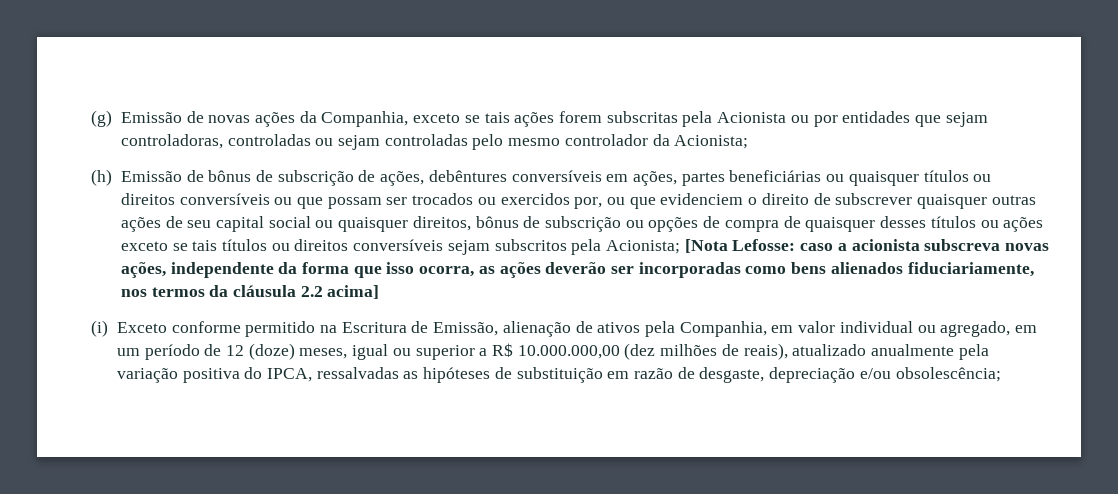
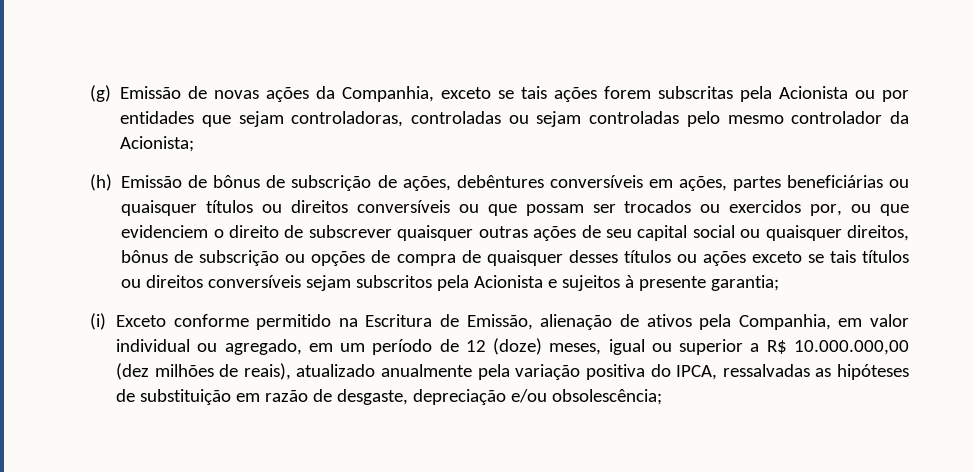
- (h) Emissão de bônus de subscrição de ações, debêntures conversíveis em ações, partes beneficiárias ou quaisquer títulos ou direitos conversíveis ou que possam ser trocados ou exercidos por, ou que evidenciem o direito de subscrever quaisquer outras ações de seu capital social ou quaisquer direitos, bônus de subscrição ou opções de compra de quaisquer desses títulos ou ações exceto se tais títulos ou direitos conversíveis sejam subscritos pela Acionista; [Nota Lefosse: caso a acionista subscreva novas ações, independente da forma que isso ocorra, as ações deverão ser incorporadas como bens alienados fiduciariamente, nos termos da cláusula 2.2 acima]
+ (h) Emissão de bônus de subscrição de ações, debêntures conversíveis em ações, partes beneficiárias ou quaisquer títulos ou direitos conversíveis ou que possam ser trocados ou exercidos por, ou que evidenciem o direito de subscrever quaisquer outras ações de seu capital social ou quaisquer direitos, bônus de subscrição ou opções de compra de quaisquer desses títulos ou ações exceto se tais títulos ou direitos conversíveis sejam subscritos pela Acionista e sujeitos à presente garantia;

